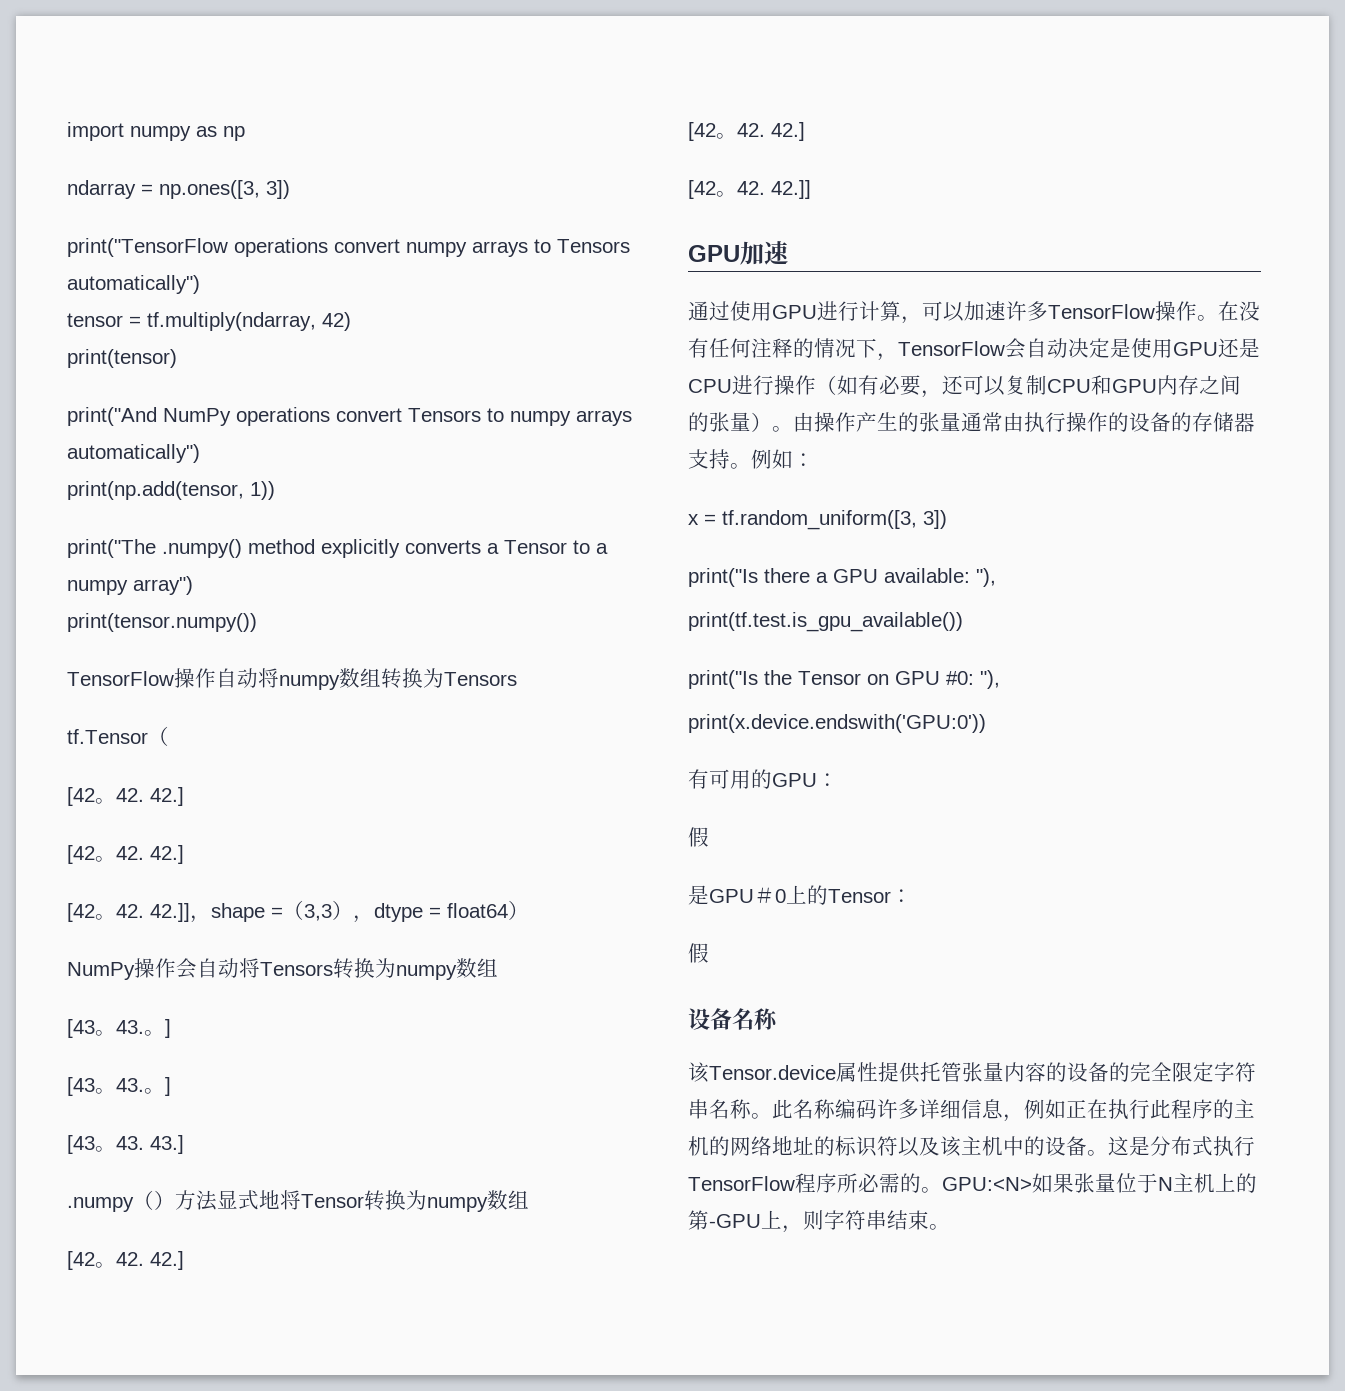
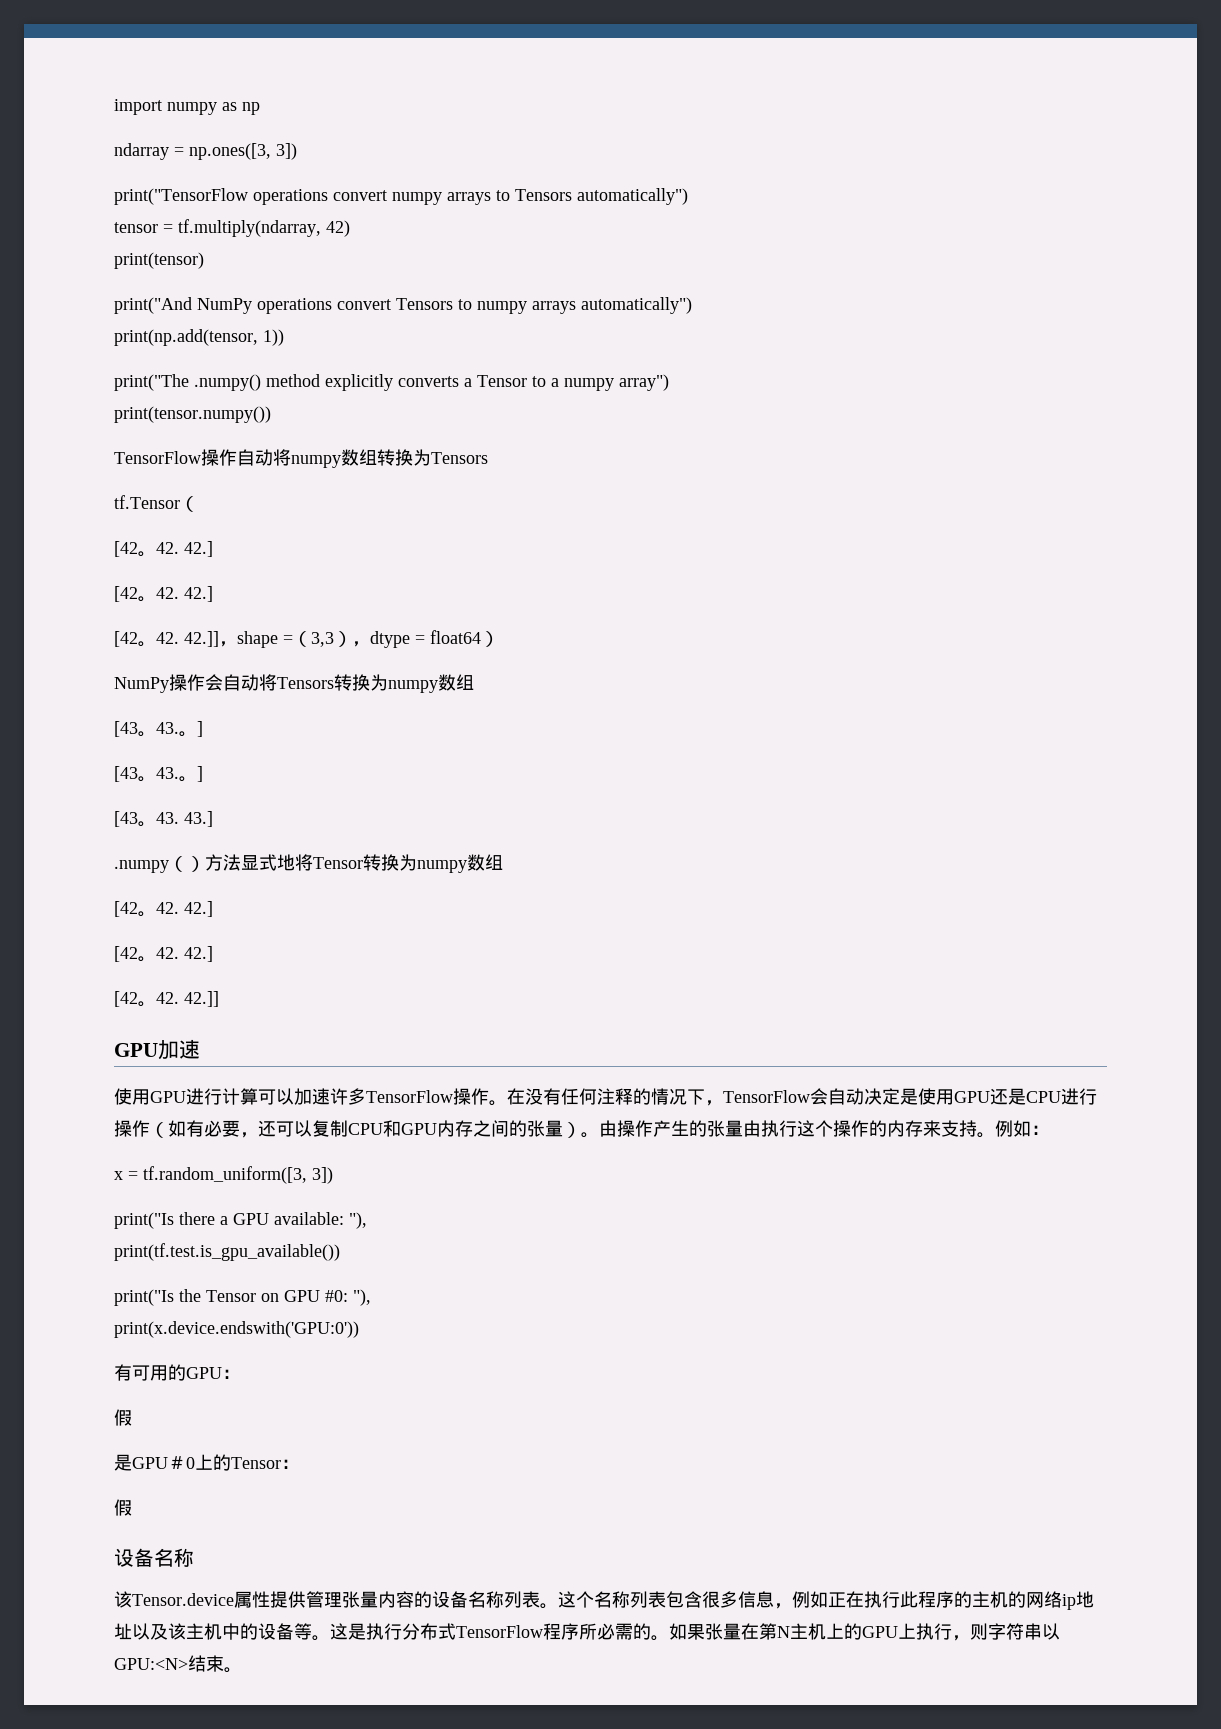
- 通过使用GPU进行计算，可以加速许多TensorFlow操作。
+ 使用GPU进行计算可以加速许多TensorFlow操作。
- 由操作产生的张量通常由执行操作的设备的存储器支持。
+ 由操作产生的张量由执行这个操作的内存来支持。
- 该Tensor.device属性提供托管张量内容的设备的完全限定字符串名称。此名称编码许多详细信息，例如正在执行此程序的主机的网络地址的标识符以及该主机中的设备。这是分布式执行TensorFlow程序所必需的。
+ 该Tensor.device属性提供管理张量内容的设备名称列表。这个名称列表包含很多信息，例如正在执行此程序的主机的网络ip地址以及该主机中的设备等。这是执行分布式TensorFlow程序所必需的。
- GPU:<N>如果张量位于N主机上的第-GPU上，则字符串结束。
+ 如果张量在第N主机上的GPU上执行，则字符串以GPU:<N>结束。

